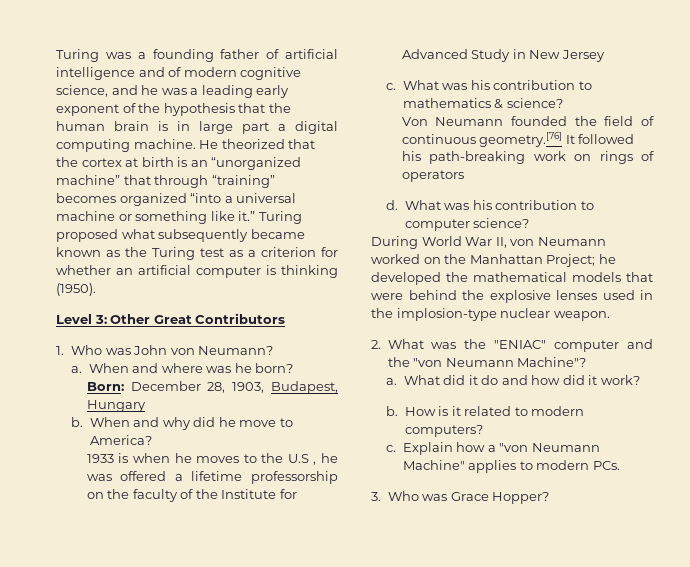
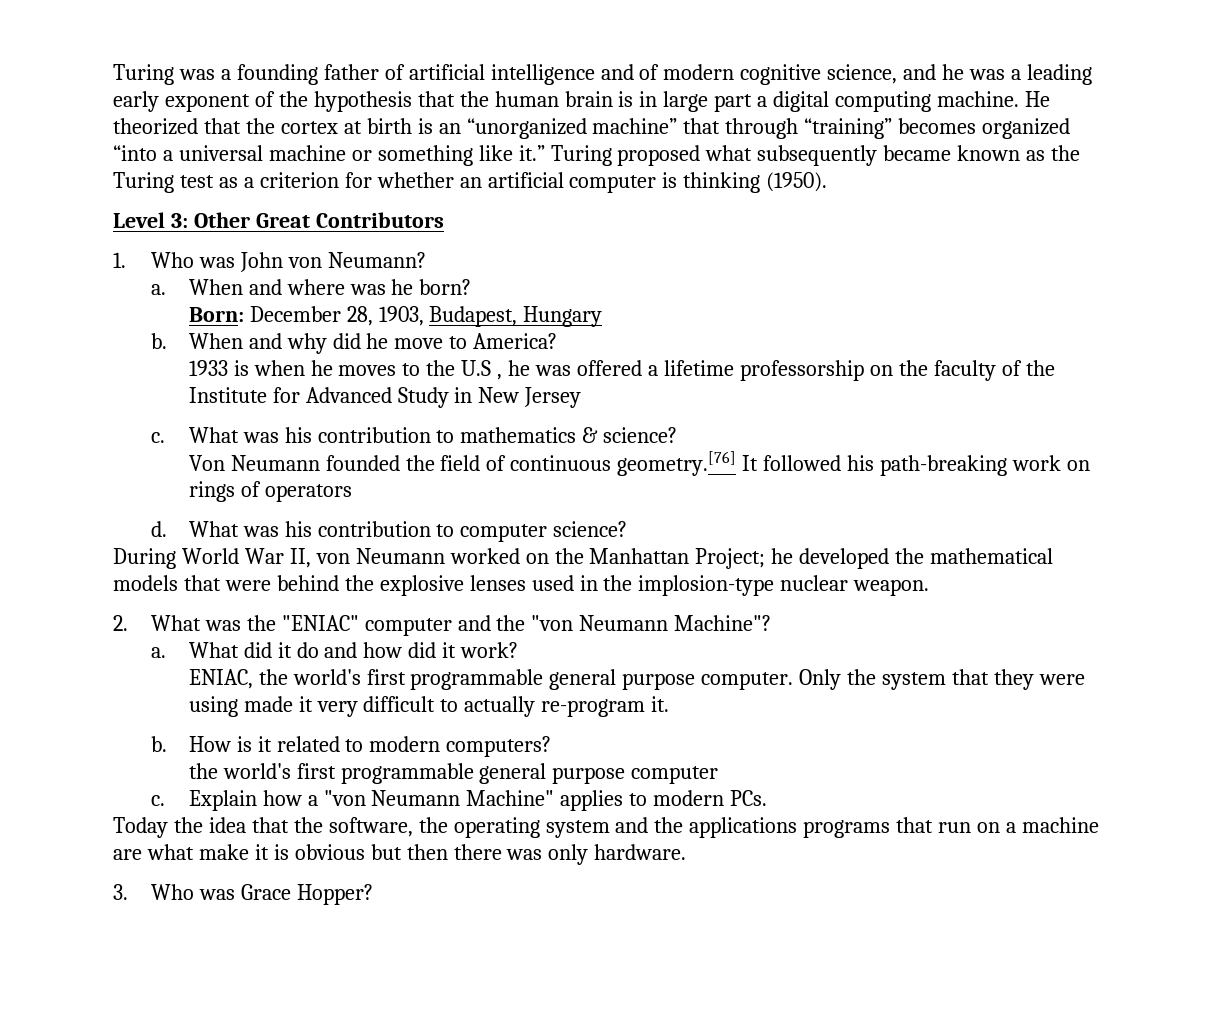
+ ENIAC, the world's first programmable general purpose computer. Only the system that they were using made it very difficult to actually re-program it.
+ the world's first programmable general purpose computer
+ Today the idea that the software, the operating system and the applications programs that run on a machine are what make it is obvious but then there was only hardware.

